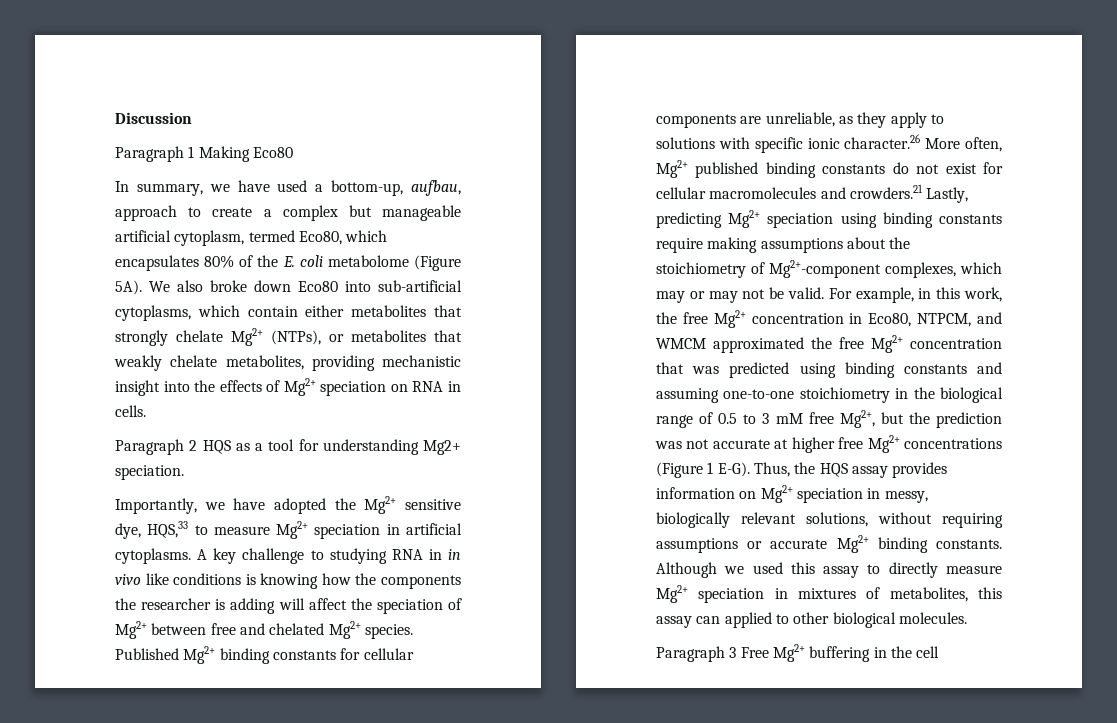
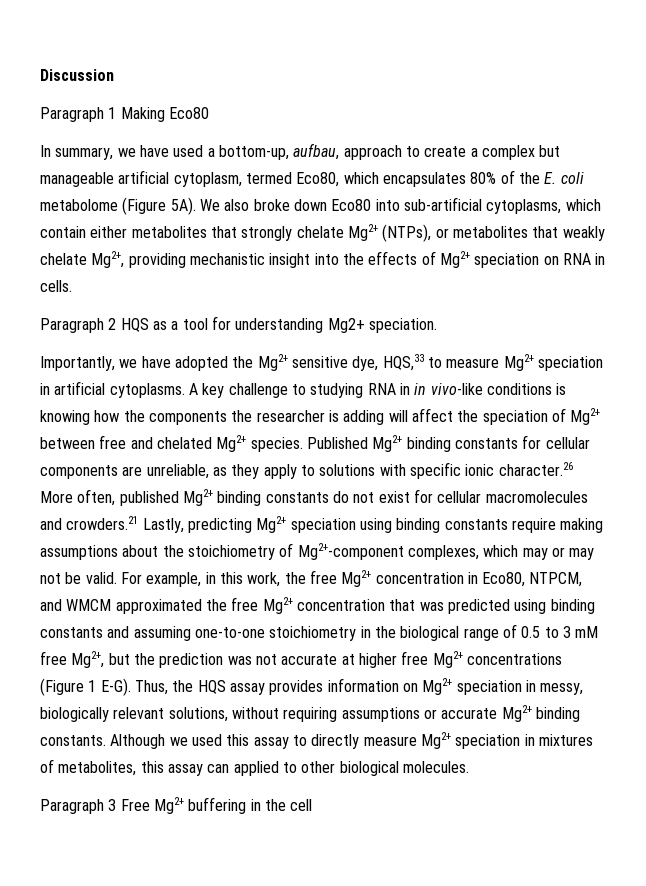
- We also broke down Eco80 into sub-artificial cytoplasms, which contain either metabolites that strongly chelate Mg2+ (NTPs), or metabolites that weakly chelate metabolites, providing mechanistic insight into the effects of Mg2+ speciation on RNA in cells.
+ We also broke down Eco80 into sub-artificial cytoplasms, which contain either metabolites that strongly chelate Mg2+ (NTPs), or metabolites that weakly chelate Mg2+, providing mechanistic insight into the effects of Mg2+ speciation on RNA in cells.
- A key challenge to studying RNA in in vivo like conditions is knowing how the components the researcher is adding will affect the speciation of Mg2+ between free and chelated Mg2+ species.
+ A key challenge to studying RNA in in vivo-like conditions is knowing how the components the researcher is adding will affect the speciation of Mg2+ between free and chelated Mg2+ species.
- Published Mg2+ binding constants for cellular components are unreliable, as they apply to solutions with specific ionic character.26 More often, Mg2+ published binding constants do not exist for cellular macromolecules and crowders.21 Lastly, predicting Mg2+ speciation using binding constants require making assumptions about the stoichiometry of Mg2+-component complexes, which may or may not be valid.
+ Published Mg2+ binding constants for cellular components are unreliable, as they apply to solutions with specific ionic character.26 More often, published Mg2+ binding constants do not exist for cellular macromolecules and crowders.21 Lastly, predicting Mg2+ speciation using binding constants require making assumptions about the stoichiometry of Mg2+-component complexes, which may or may not be valid.

